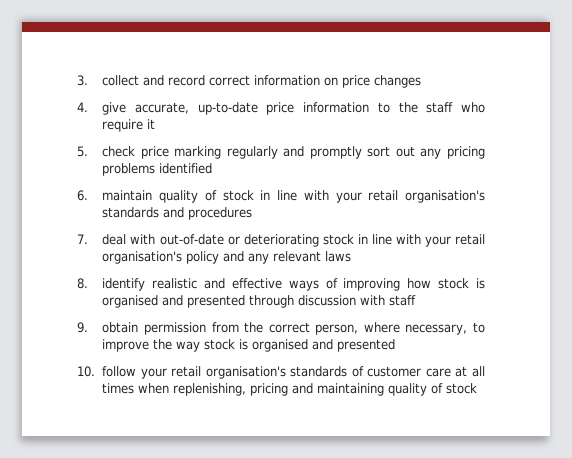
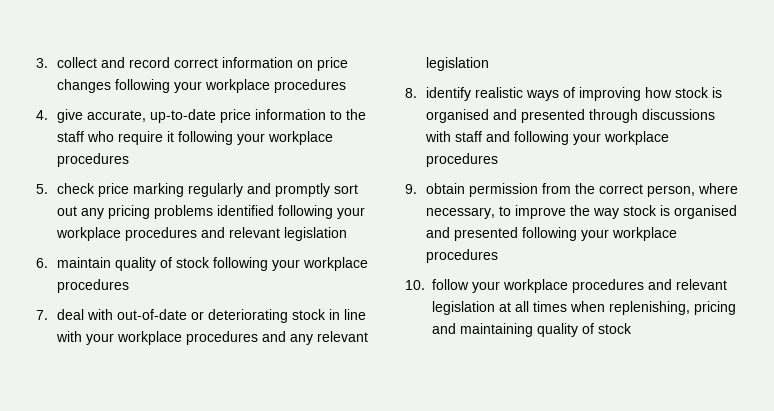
- 3. collect and record correct information on price changes
+ 3. collect and record correct information on price changes following your workplace procedures
- 4. give accurate, up-to-date price information to the staff who require it
+ 4. give accurate, up-to-date price information to the staff who require it following your workplace procedures
- 5. check price marking regularly and promptly sort out any pricing problems identified
+ 5. check price marking regularly and promptly sort out any pricing problems identified following your workplace procedures and relevant legislation
- 6. maintain quality of stock in line with your retail organisation's standards and procedures
+ 6. maintain quality of stock following your workplace procedures
- 7. deal with out-of-date or deteriorating stock in line with your retail organisation's policy and any relevant laws
+ 7. deal with out-of-date or deteriorating stock in line with your workplace procedures and any relevant legislation
- 8. identify realistic and effective ways of improving how stock is organised and presented through discussion with staff
+ 8. identify realistic ways of improving how stock is organised and presented through discussions with staff and following your workplace procedures
- 9. obtain permission from the correct person, where necessary, to improve the way stock is organised and presented
+ 9. obtain permission from the correct person, where necessary, to improve the way stock is organised and presented following your workplace procedures
- 10. follow your retail organisation's standards of customer care at all times when replenishing, pricing and maintaining quality of stock
+ 10. follow your workplace procedures and relevant legislation at all times when replenishing, pricing and maintaining quality of stock

